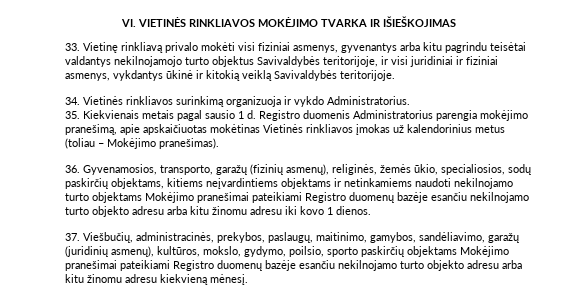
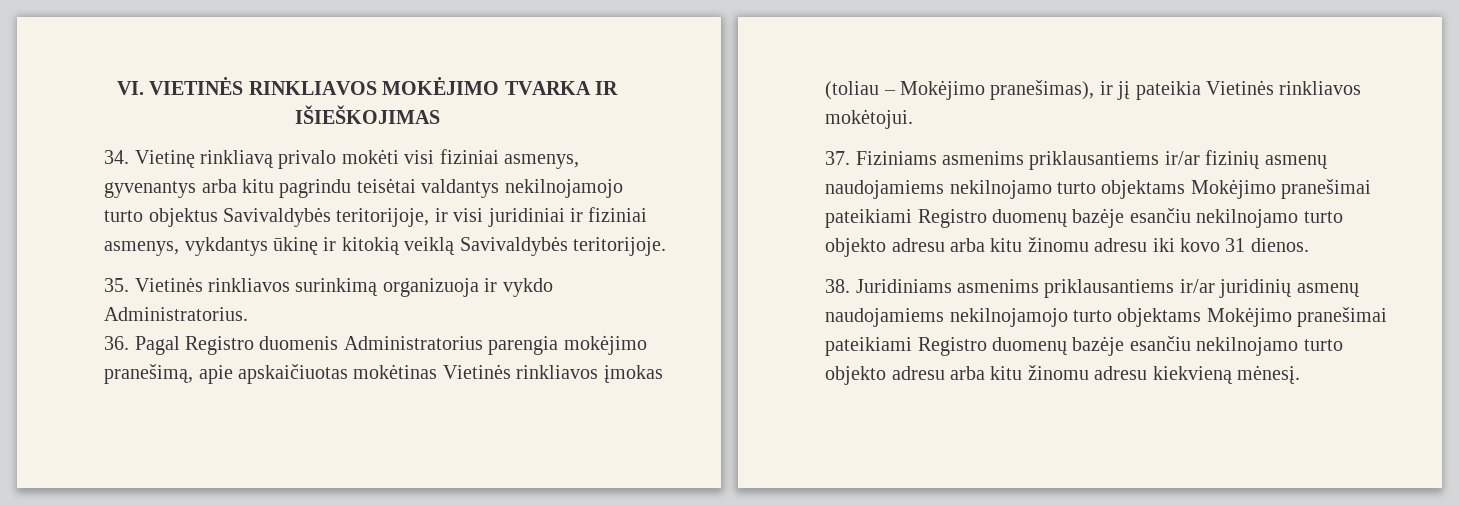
- 33. Vietinę rinkliavą privalo mokėti visi fiziniai asmenys, gyvenantys arba kitu pagrindu teisėtai valdantys nekilnojamojo turto objektus Savivaldybės teritorijoje, ir visi juridiniai ir fiziniai asmenys, vykdantys ūkinė ir kitokią veiklą Savivaldybės teritorijoje.
+ 34. Vietinę rinkliavą privalo mokėti visi fiziniai asmenys, gyvenantys arba kitu pagrindu teisėtai valdantys nekilnojamojo turto objektus Savivaldybės teritorijoje, ir visi juridiniai ir fiziniai asmenys, vykdantys ūkinę ir kitokią veiklą Savivaldybės teritorijoje.
- 34. Vietinės rinkliavos surinkimą organizuoja ir vykdo Administratorius.
+ 35. Vietinės rinkliavos surinkimą organizuoja ir vykdo Administratorius.
- 35. Kiekvienais metais pagal sausio 1 d. Registro duomenis Administratorius parengia mokėjimo pranešimą, apie apskaičiuotas mokėtinas Vietinės rinkliavos įmokas už kalendorinius metus (toliau – Mokėjimo pranešimas).
- 36. Gyvenamosios, transporto, garažų (fizinių asmenų), religinės, žemės ūkio, specialiosios, sodų paskirčių objektams, kitiems neįvardintiems objektams ir netinkamiems naudoti nekilnojamo turto objektams Mokėjimo pranešimai pateikiami Registro duomenų bazėje esančiu nekilnojamo turto objekto adresu arba kitu žinomu adresu iki kovo 1 dienos.
+ 36. Pagal Registro duomenis Administratorius parengia mokėjimo pranešimą, apie apskaičiuotas mokėtinas Vietinės rinkliavos įmokas (toliau – Mokėjimo pranešimas), ir jį pateikia Vietinės rinkliavos mokėtojui.
+ 37. Fiziniams asmenims priklausantiems ir/ar fizinių asmenų naudojamiems nekilnojamo turto objektams Mokėjimo pranešimai pateikiami Registro duomenų bazėje esančiu nekilnojamo turto objekto adresu arba kitu žinomu adresu iki kovo 31 dienos.
- 37. Viešbučių, administracinės, prekybos, paslaugų, maitinimo, gamybos, sandėliavimo, garažų (juridinių asmenų), kultūros, mokslo, gydymo, poilsio, sporto paskirčių objektams Mokėjimo pranešimai pateikiami Registro duomenų bazėje esančiu nekilnojamo turto objekto adresu arba kitu žinomu adresu kiekvieną mėnesį.
+ 38. Juridiniams asmenims priklausantiems ir/ar juridinių asmenų naudojamiems nekilnojamojo turto objektams Mokėjimo pranešimai pateikiami Registro duomenų bazėje esančiu nekilnojamo turto objekto adresu arba kitu žinomu adresu kiekvieną mėnesį.

